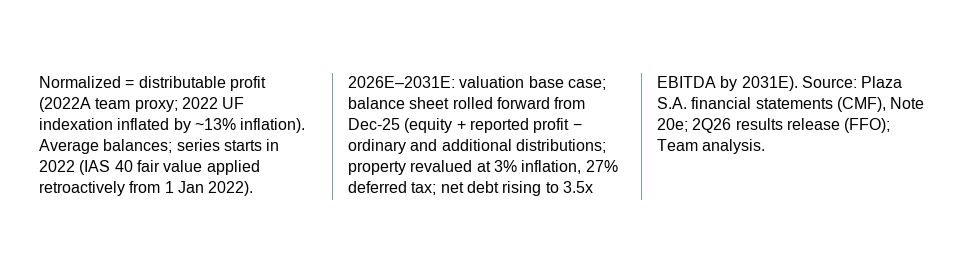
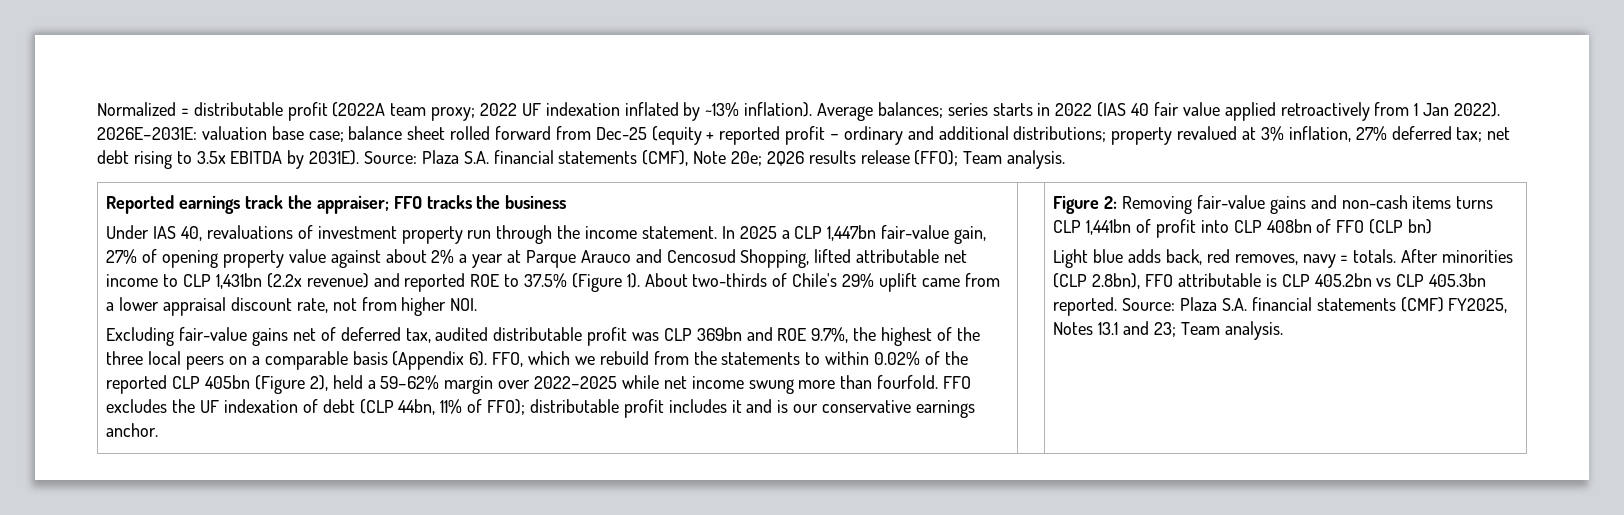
+ Reported earnings track the appraiser; FFO tracks the business
+ Under IAS 40, revaluations of investment property run through the income statement. In 2025 a CLP 1,447bn fair-value gain, 27% of opening property value against about 2% a year at Parque Arauco and Cencosud Shopping, lifted attributable net income to CLP 1,431bn (2.2x revenue) and reported ROE to 37.5% (Figure 1). About two-thirds of Chile's 29% uplift came from a lower appraisal discount rate, not from higher NOI.
+ Excluding fair-value gains net of deferred tax, audited distributable profit was CLP 369bn and ROE 9.7%, the highest of the three local peers on a comparable basis (Appendix 6). FFO, which we rebuild from the statements to within 0.02% of the reported CLP 405bn (Figure 2), held a 59–62% margin over 2022–2025 while net income swung more than fourfold. FFO excludes the UF indexation of debt (CLP 44bn, 11% of FFO); distributable profit includes it and is our conservative earnings anchor. | | Figure 2: Removing fair-value gains and non-cash items turns CLP 1,441bn of profit into CLP 408bn of FFO (CLP bn)
+ Light blue adds back, red removes, navy = totals. After minorities (CLP 2.8bn), FFO attributable is CLP 405.2bn vs CLP 405.3bn reported. Source: Plaza S.A. financial statements (CMF) FY2025, Notes 13.1 and 23; Team analysis.

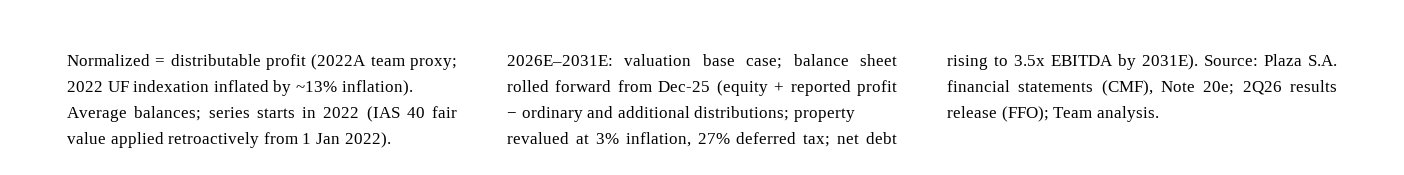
- Reported earnings track the appraiser; FFO tracks the business
- Under IAS 40, revaluations of investment property run through the income statement. In 2025 a CLP 1,447bn fair-value gain, 27% of opening property value against about 2% a year at Parque Arauco and Cencosud Shopping, lifted attributable net income to CLP 1,431bn (2.2x revenue) and reported ROE to 37.5% (Figure 1). About two-thirds of Chile's 29% uplift came from a lower appraisal discount rate, not from higher NOI.
- Excluding fair-value gains net of deferred tax, audited distributable profit was CLP 369bn and ROE 9.7%, the highest of the three local peers on a comparable basis (Appendix 6). FFO, which we rebuild from the statements to within 0.02% of the reported CLP 405bn (Figure 2), held a 59–62% margin over 2022–2025 while net income swung more than fourfold. FFO excludes the UF indexation of debt (CLP 44bn, 11% of FFO); distributable profit includes it and is our conservative earnings anchor. | | Figure 2: Removing fair-value gains and non-cash items turns CLP 1,441bn of profit into CLP 408bn of FFO (CLP bn)
- Light blue adds back, red removes, navy = totals. After minorities (CLP 2.8bn), FFO attributable is CLP 405.2bn vs CLP 405.3bn reported. Source: Plaza S.A. financial statements (CMF) FY2025, Notes 13.1 and 23; Team analysis.

